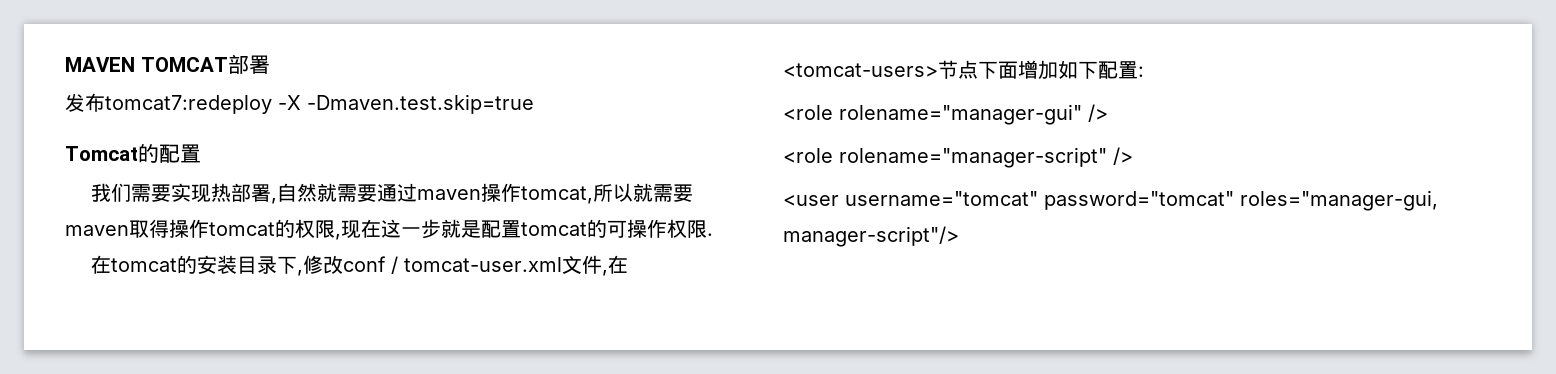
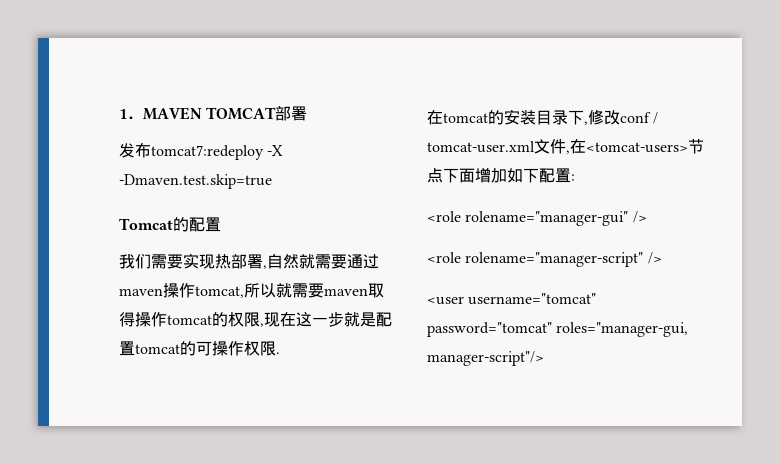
- MAVEN TOMCAT部署
+ 1．MAVEN TOMCAT部署

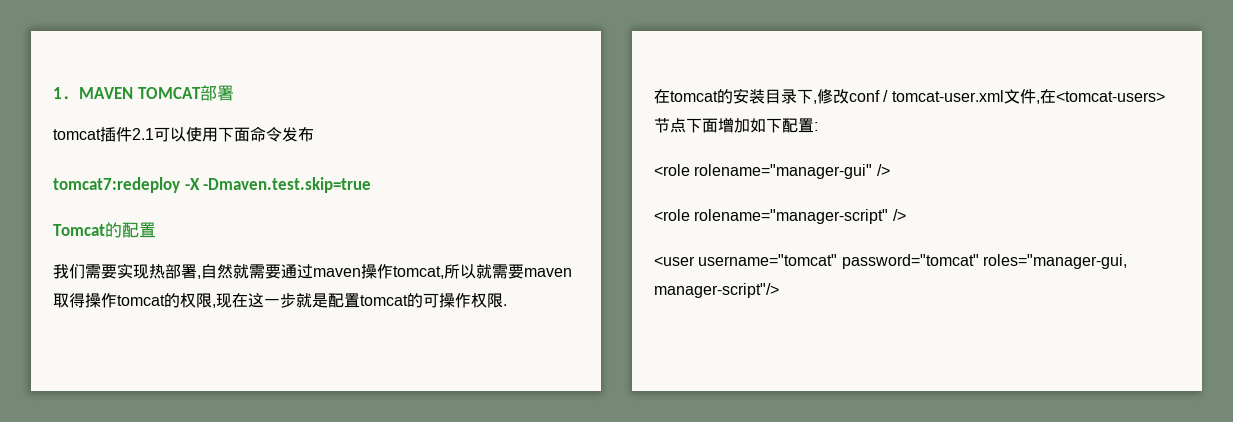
- 发布tomcat7:redeploy -X -Dmaven.test.skip=true
+ tomcat插件2.1可以使用下面命令发布
+ tomcat7:redeploy -X -Dmaven.test.skip=true

